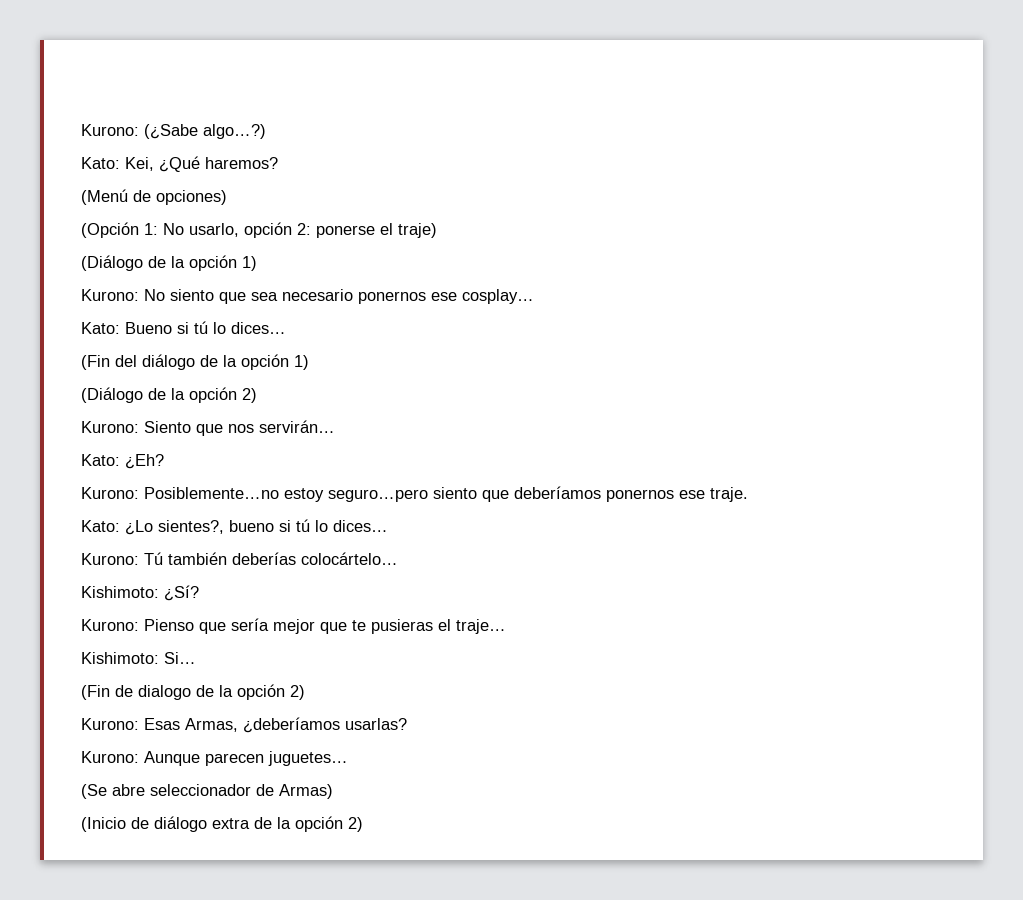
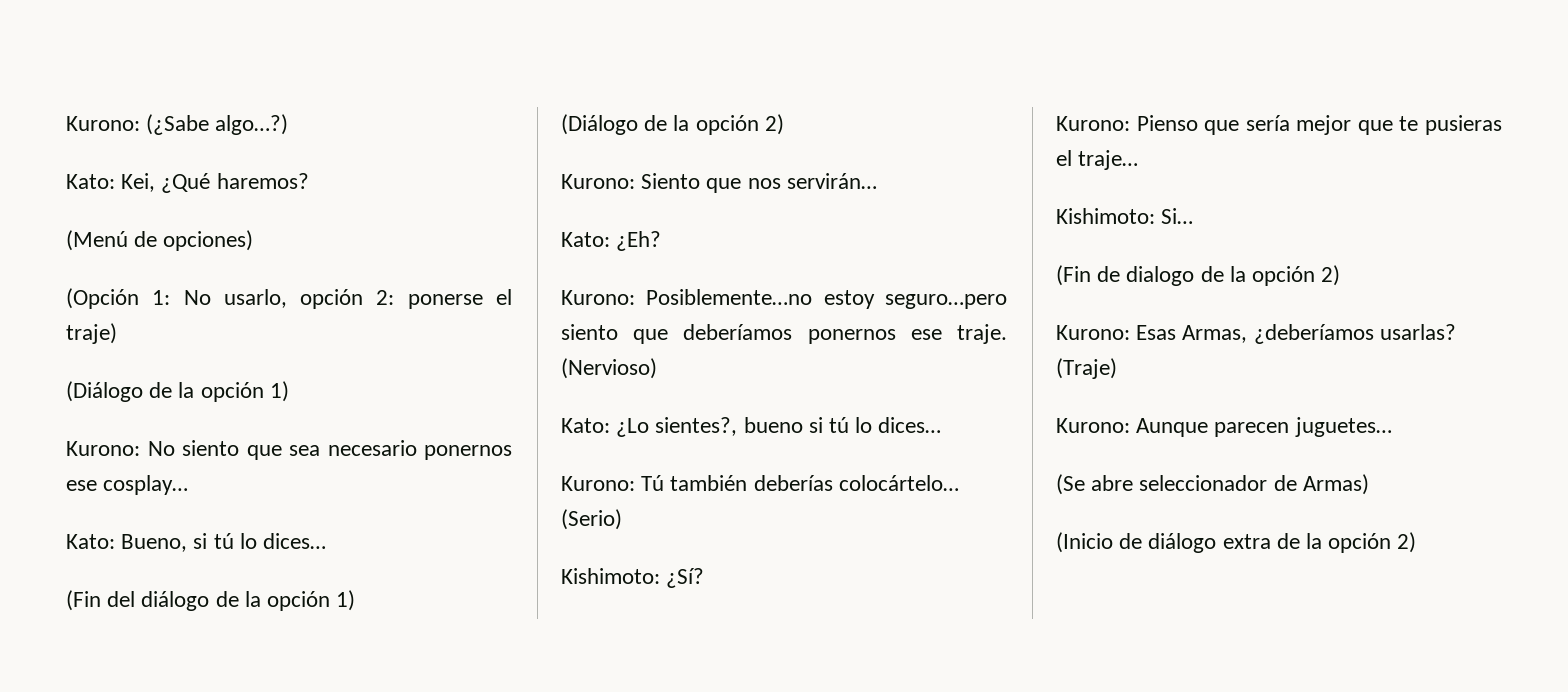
- Kato: Bueno si tú lo dices…
+ Kato: Bueno, si tú lo dices…
+ (Nervioso)
+ (Serio)
+ (Traje)

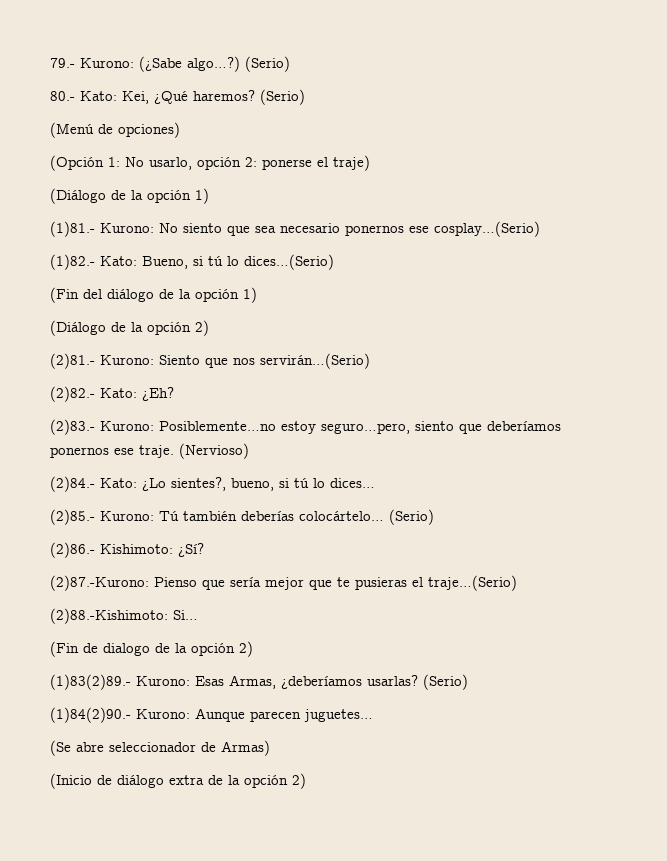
- Kurono: (¿Sabe algo…?)
- Kato: Kei, ¿Qué haremos?
+ 79.- Kurono: (¿Sabe algo…?) (Serio)
+ 80.- Kato: Kei, ¿Qué haremos? (Serio)
- Kurono: No siento que sea necesario ponernos ese cosplay…
- Kato: Bueno, si tú lo dices…
+ (1)81.- Kurono: No siento que sea necesario ponernos ese cosplay…(Serio)
+ (1)82.- Kato: Bueno, si tú lo dices…(Serio)
- Kurono: Siento que nos servirán…
- Kato: ¿Eh?
+ (2)81.- Kurono: Siento que nos servirán…(Serio)
+ (2)82.- Kato: ¿Eh?
- Kurono: Posiblemente…no estoy seguro…pero siento que deberíamos ponernos ese traje.
+ (2)83.- Kurono: Posiblemente…no estoy seguro…pero, siento que deberíamos ponernos ese traje.
- Kato: ¿Lo sientes?, bueno si tú lo dices…
- Kurono: Tú también deberías colocártelo…
+ (2)84.- Kato: ¿Lo sientes?, bueno, si tú lo dices…
+ (2)85.- Kurono: Tú también deberías colocártelo…
- Kishimoto: ¿Sí?
+ (2)86.- Kishimoto: ¿Sí?
- Kurono: Pienso que sería mejor que te pusieras el traje…
- Kishimoto: Si…
+ (2)87.-Kurono: Pienso que sería mejor que te pusieras el traje…(Serio)
+ (2)88.-Kishimoto: Si…
- Kurono: Esas Armas, ¿deberíamos usarlas? (Traje)
- Kurono: Aunque parecen juguetes…
+ (1)83(2)89.- Kurono: Esas Armas, ¿deberíamos usarlas? (Serio)
+ (1)84(2)90.- Kurono: Aunque parecen juguetes…

